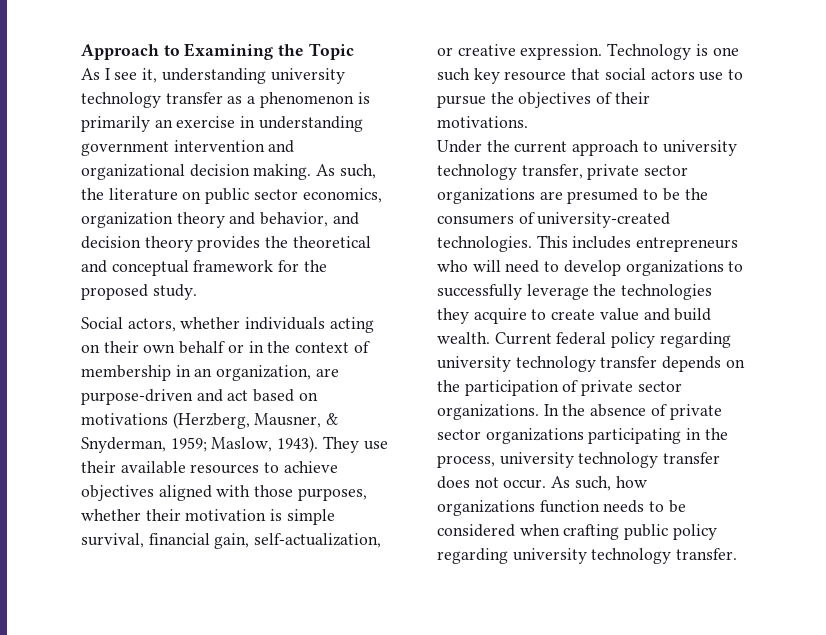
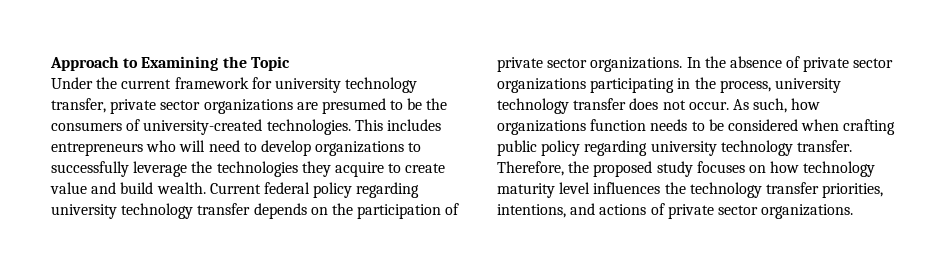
- As I see it, understanding university technology transfer as a phenomenon is primarily an exercise in understanding government intervention and organizational decision making. As such, the literature on public sector economics, organization theory and behavior, and decision theory provides the theoretical and conceptual framework for the proposed study.
- Social actors, whether individuals acting on their own behalf or in the context of membership in an organization, are purpose-driven and act based on motivations (Herzberg, Mausner, & Snyderman, 1959; Maslow, 1943). They use their available resources to achieve objectives aligned with those purposes, whether their motivation is simple survival, financial gain, self-actualization, or creative expression. Technology is one such key resource that social actors use to pursue the objectives of their motivations.
- Under the current approach to university technology transfer, private sector organizations are presumed to be the consumers of university-created technologies.
+ Under the current framework for university technology transfer, private sector organizations are presumed to be the consumers of university-created technologies.
+ Therefore, the proposed study focuses on how technology maturity level influences the technology transfer priorities, intentions, and actions of private sector organizations.

